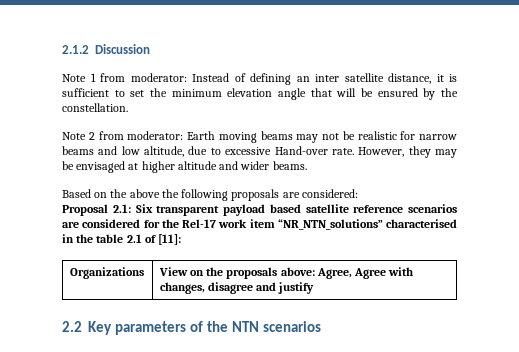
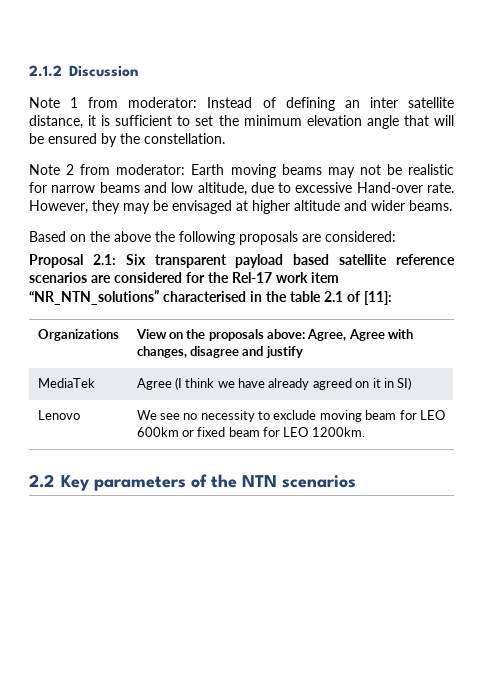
+ MediaTek | Agree (I think we have already agreed on it in SI)
+ Lenovo | We see no necessity to exclude moving beam for LEO 600km or fixed beam for LEO 1200km.

